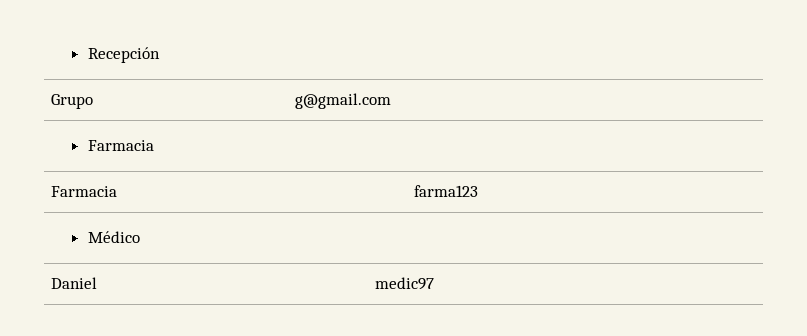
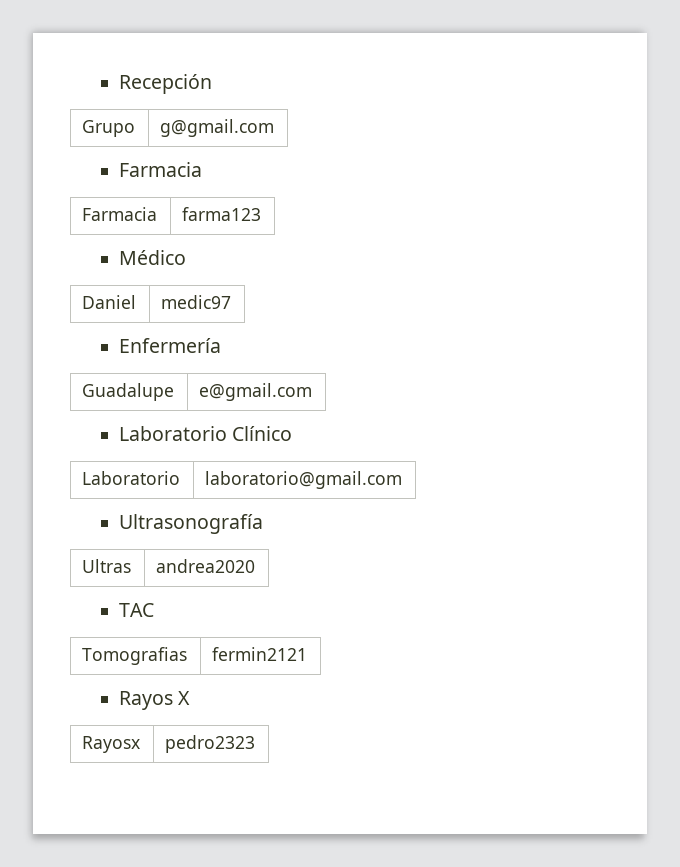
+ Enfermería
+ Guadalupe | e@gmail.com
+ Laboratorio Clínico
+ Laboratorio | laboratorio@gmail.com
+ Ultrasonografía
+ Ultras | andrea2020
+ TAC
+ Tomografias | fermin2121
+ Rayos X
+ Rayosx | pedro2323

